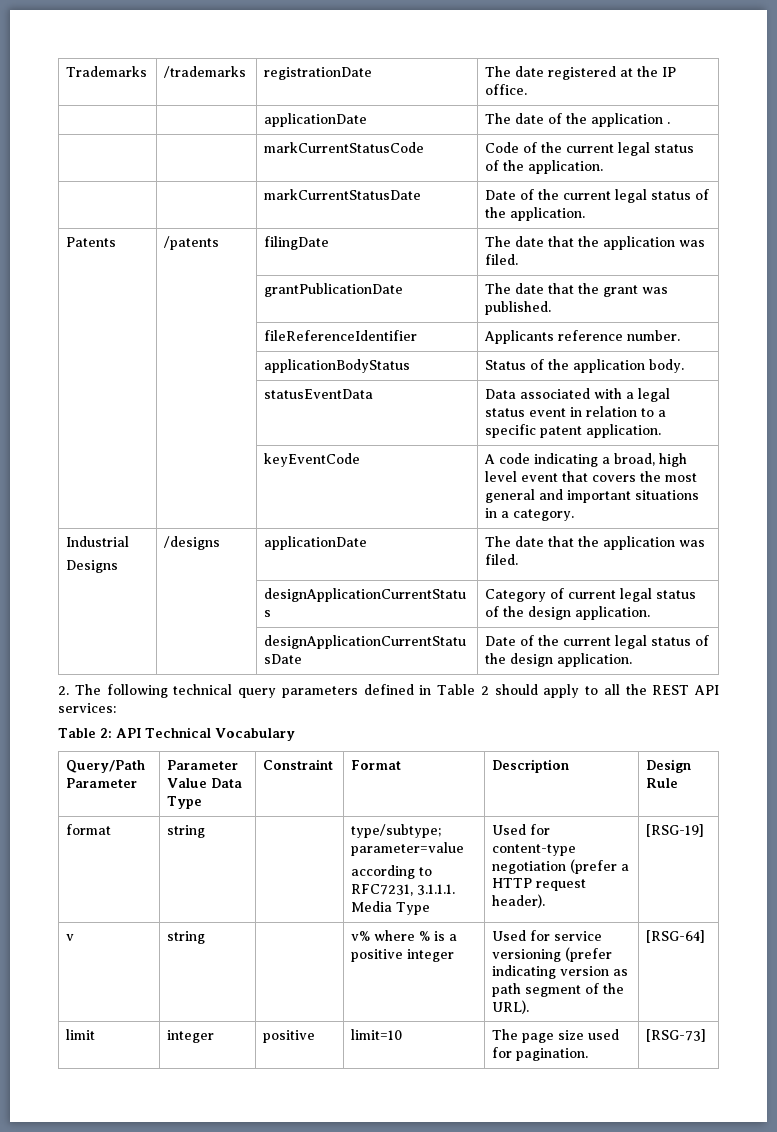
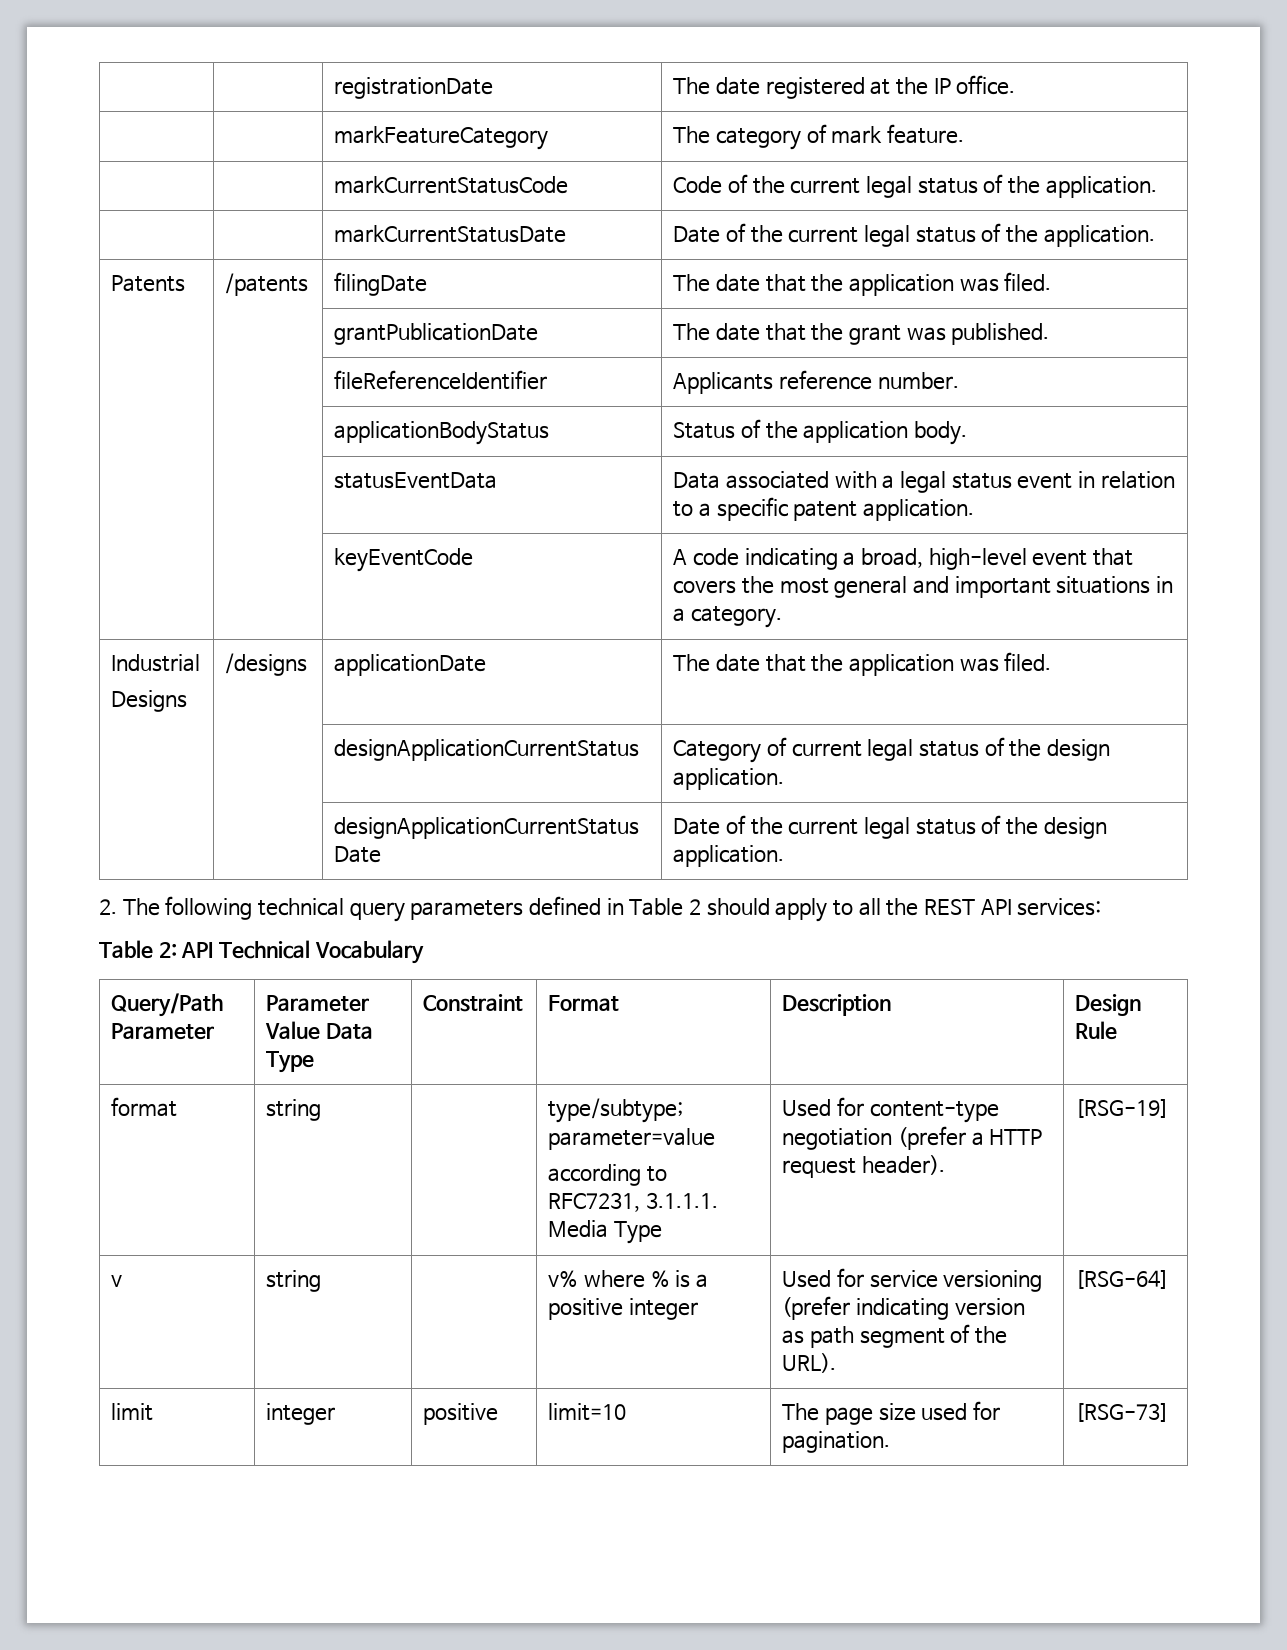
- Trademarks | /trademarks | registrationDate | The date registered at the IP office.
+ | | registrationDate | The date registered at the IP office.
- | | applicationDate | The date of the application .
+ | | markFeatureCategory | The category of mark feature.
- | | keyEventCode | A code indicating a broad, high level event that covers the most general and important situations in a category.
+ | | keyEventCode | A code indicating a broad, high-level event that covers the most general and important situations in a category.

